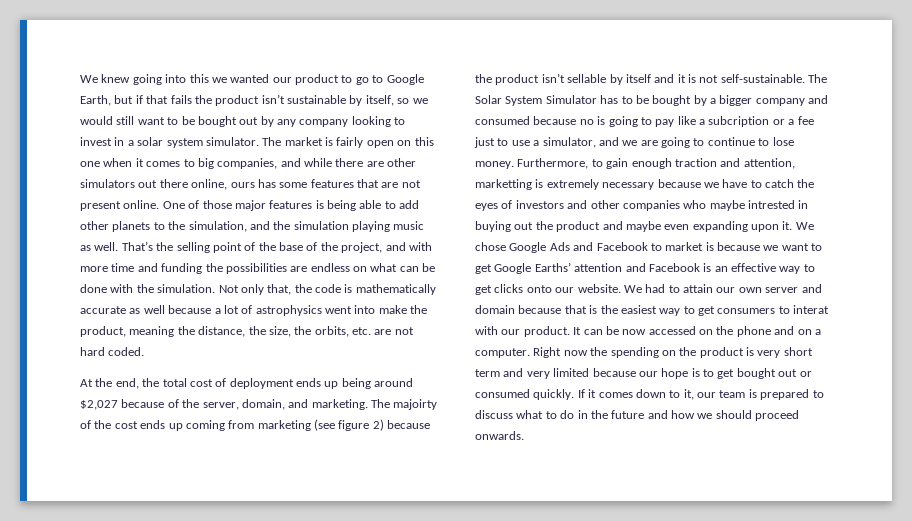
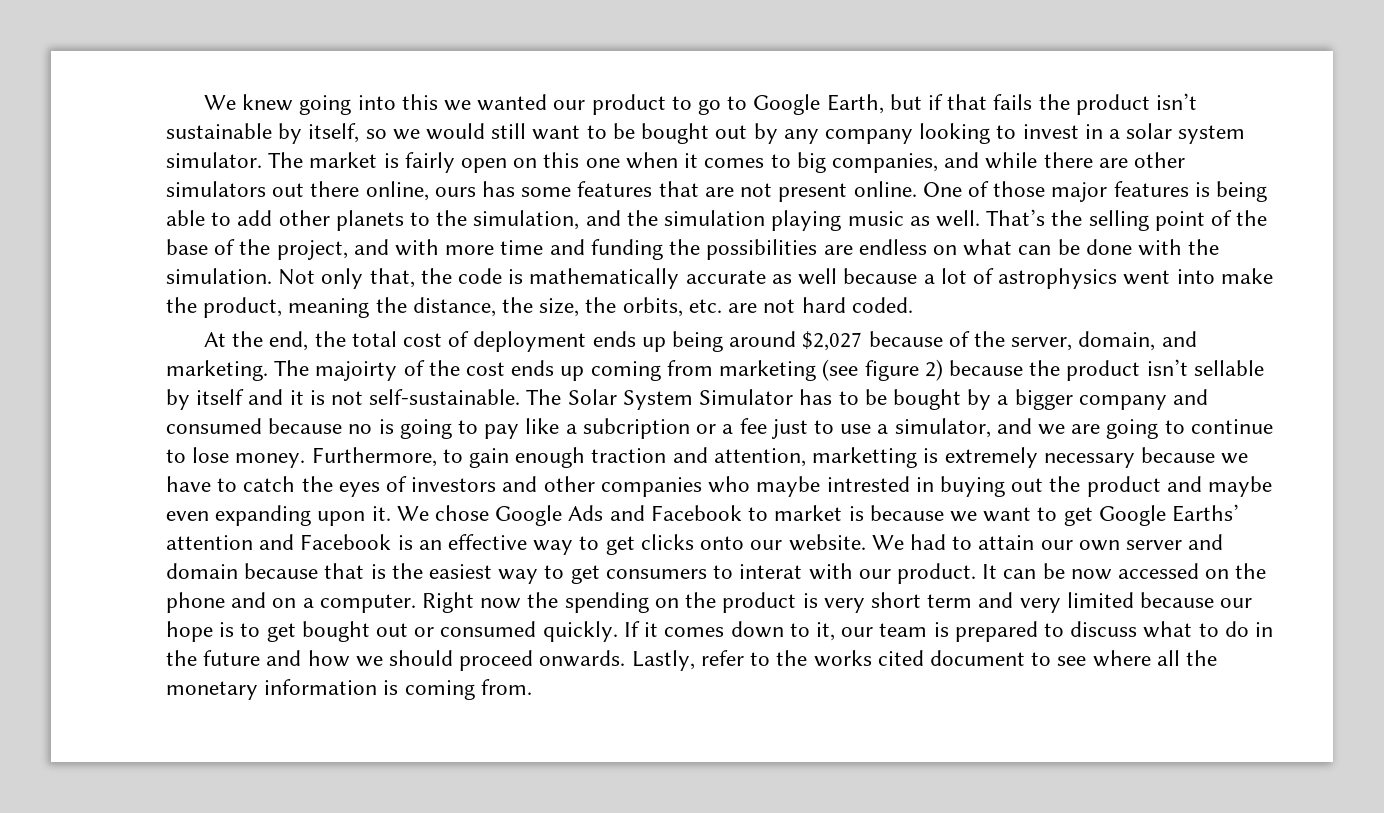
+ Lastly, refer to the works cited document to see where all the monetary information is coming from.

